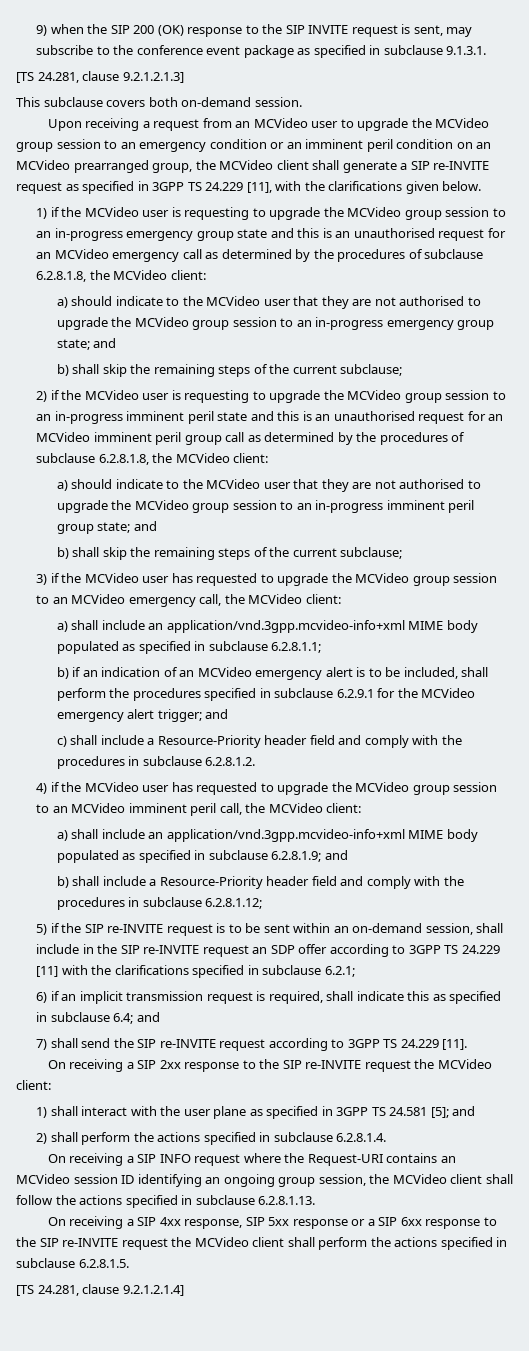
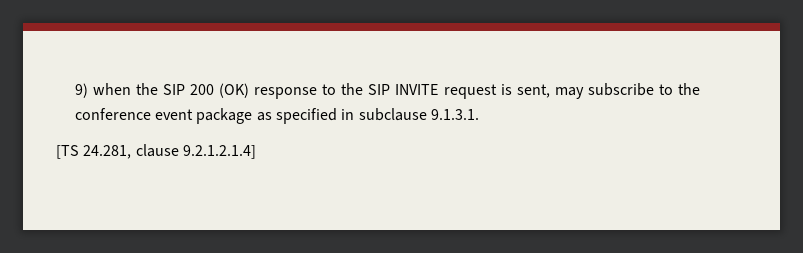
- [TS 24.281, clause 9.2.1.2.1.3]
- This subclause covers both on-demand session.
- Upon receiving a request from an MCVideo user to upgrade the MCVideo group session to an emergency condition or an imminent peril condition on an MCVideo prearranged group, the MCVideo client shall generate a SIP re-INVITE request as specified in 3GPP TS 24.229 [11], with the clarifications given below.
- 1) if the MCVideo user is requesting to upgrade the MCVideo group session to an in-progress emergency group state and this is an unauthorised request for an MCVideo emergency call as determined by the procedures of subclause 6.2.8.1.8, the MCVideo client:
- a) should indicate to the MCVideo user that they are not authorised to upgrade the MCVideo group session to an in-progress emergency group state; and
- b) shall skip the remaining steps of the current subclause;
- 2) if the MCVideo user is requesting to upgrade the MCVideo group session to an in-progress imminent peril state and this is an unauthorised request for an MCVideo imminent peril group call as determined by the procedures of subclause 6.2.8.1.8, the MCVideo client:
- a) should indicate to the MCVideo user that they are not authorised to upgrade the MCVideo group session to an in-progress imminent peril group state; and
- b) shall skip the remaining steps of the current subclause;
- 3) if the MCVideo user has requested to upgrade the MCVideo group session to an MCVideo emergency call, the MCVideo client:
- a) shall include an application/vnd.3gpp.mcvideo-info+xml MIME body populated as specified in subclause 6.2.8.1.1;
- b) if an indication of an MCVideo emergency alert is to be included, shall perform the procedures specified in subclause 6.2.9.1 for the MCVideo emergency alert trigger; and
- c) shall include a Resource-Priority header field and comply with the procedures in subclause 6.2.8.1.2.
- 4) if the MCVideo user has requested to upgrade the MCVideo group session to an MCVideo imminent peril call, the MCVideo client:
- a) shall include an application/vnd.3gpp.mcvideo-info+xml MIME body populated as specified in subclause 6.2.8.1.9; and
- b) shall include a Resource-Priority header field and comply with the procedures in subclause 6.2.8.1.12;
- 5) if the SIP re-INVITE request is to be sent within an on-demand session, shall include in the SIP re-INVITE request an SDP offer according to 3GPP TS 24.229 [11] with the clarifications specified in subclause 6.2.1;
- 6) if an implicit transmission request is required, shall indicate this as specified in subclause 6.4; and
- 7) shall send the SIP re-INVITE request according to 3GPP TS 24.229 [11].
- On receiving a SIP 2xx response to the SIP re-INVITE request the MCVideo client:
- 1) shall interact with the user plane as specified in 3GPP TS 24.581 [5]; and
- 2) shall perform the actions specified in subclause 6.2.8.1.4.
- On receiving a SIP INFO request where the Request-URI contains an MCVideo session ID identifying an ongoing group session, the MCVideo client shall follow the actions specified in subclause 6.2.8.1.13.
- On receiving a SIP 4xx response, SIP 5xx response or a SIP 6xx response to the SIP re-INVITE request the MCVideo client shall perform the actions specified in subclause 6.2.8.1.5.

